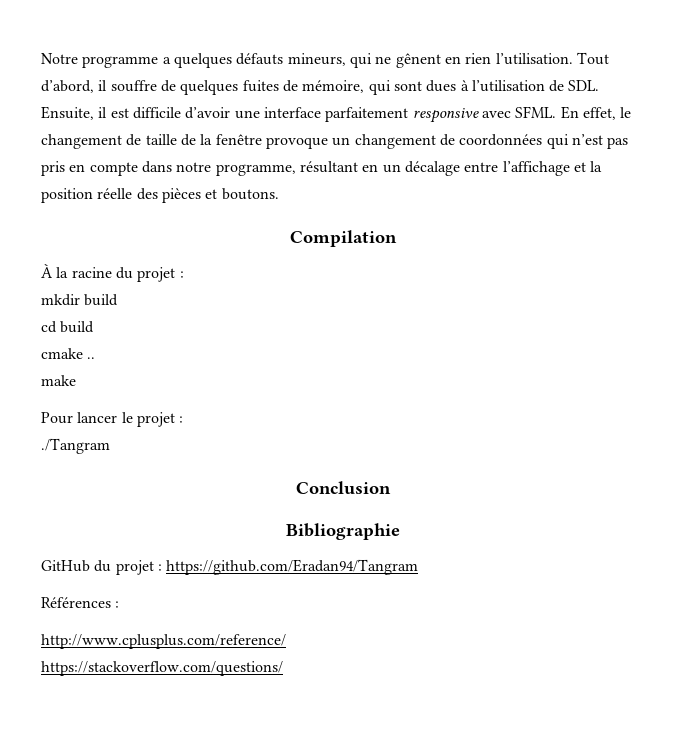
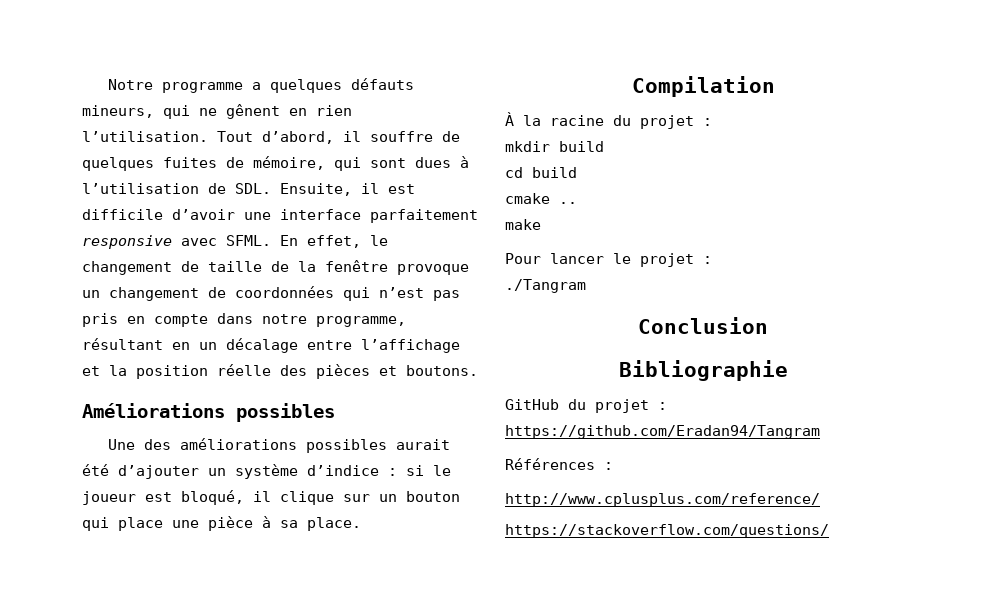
+ Améliorations possibles
+ Une des améliorations possibles aurait été d’ajouter un système d’indice : si le joueur est bloqué, il clique sur un bouton qui place une pièce à sa place.

